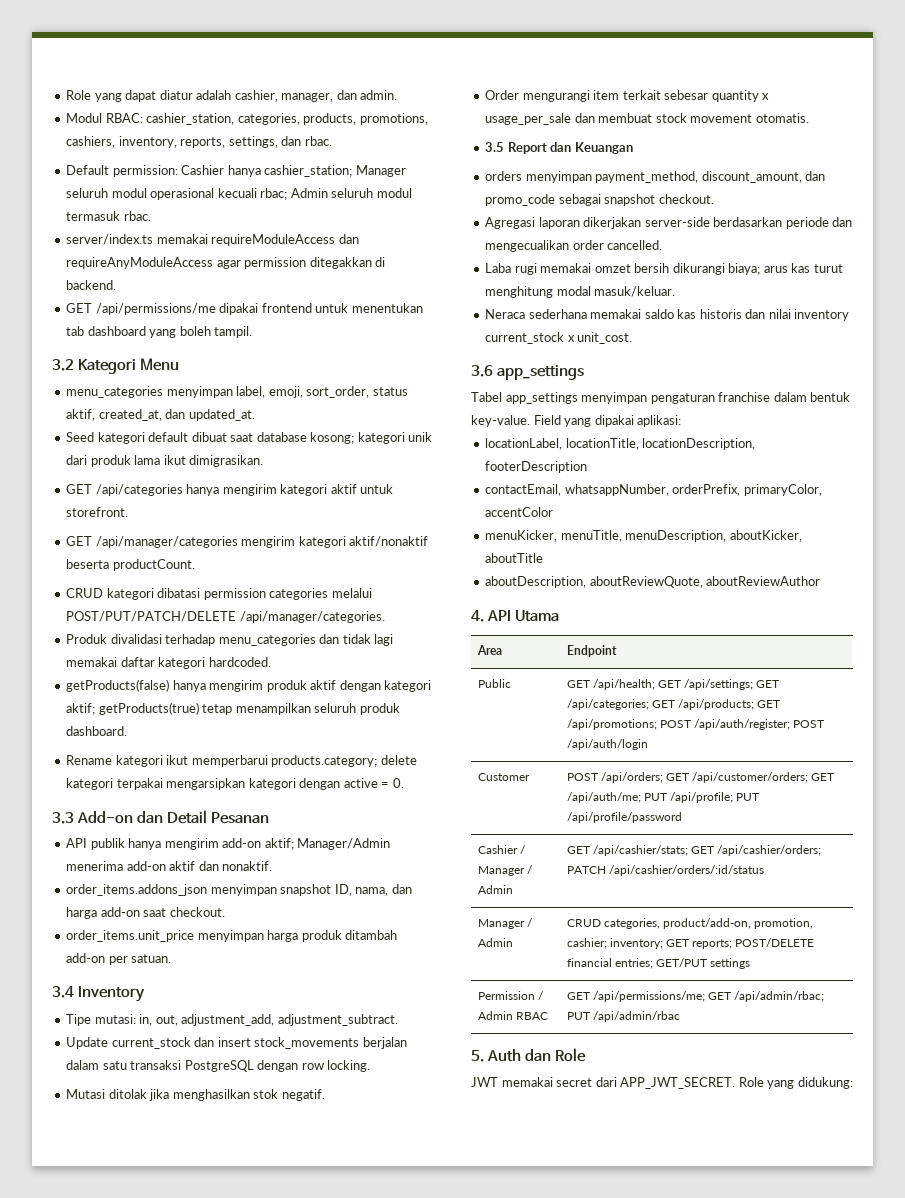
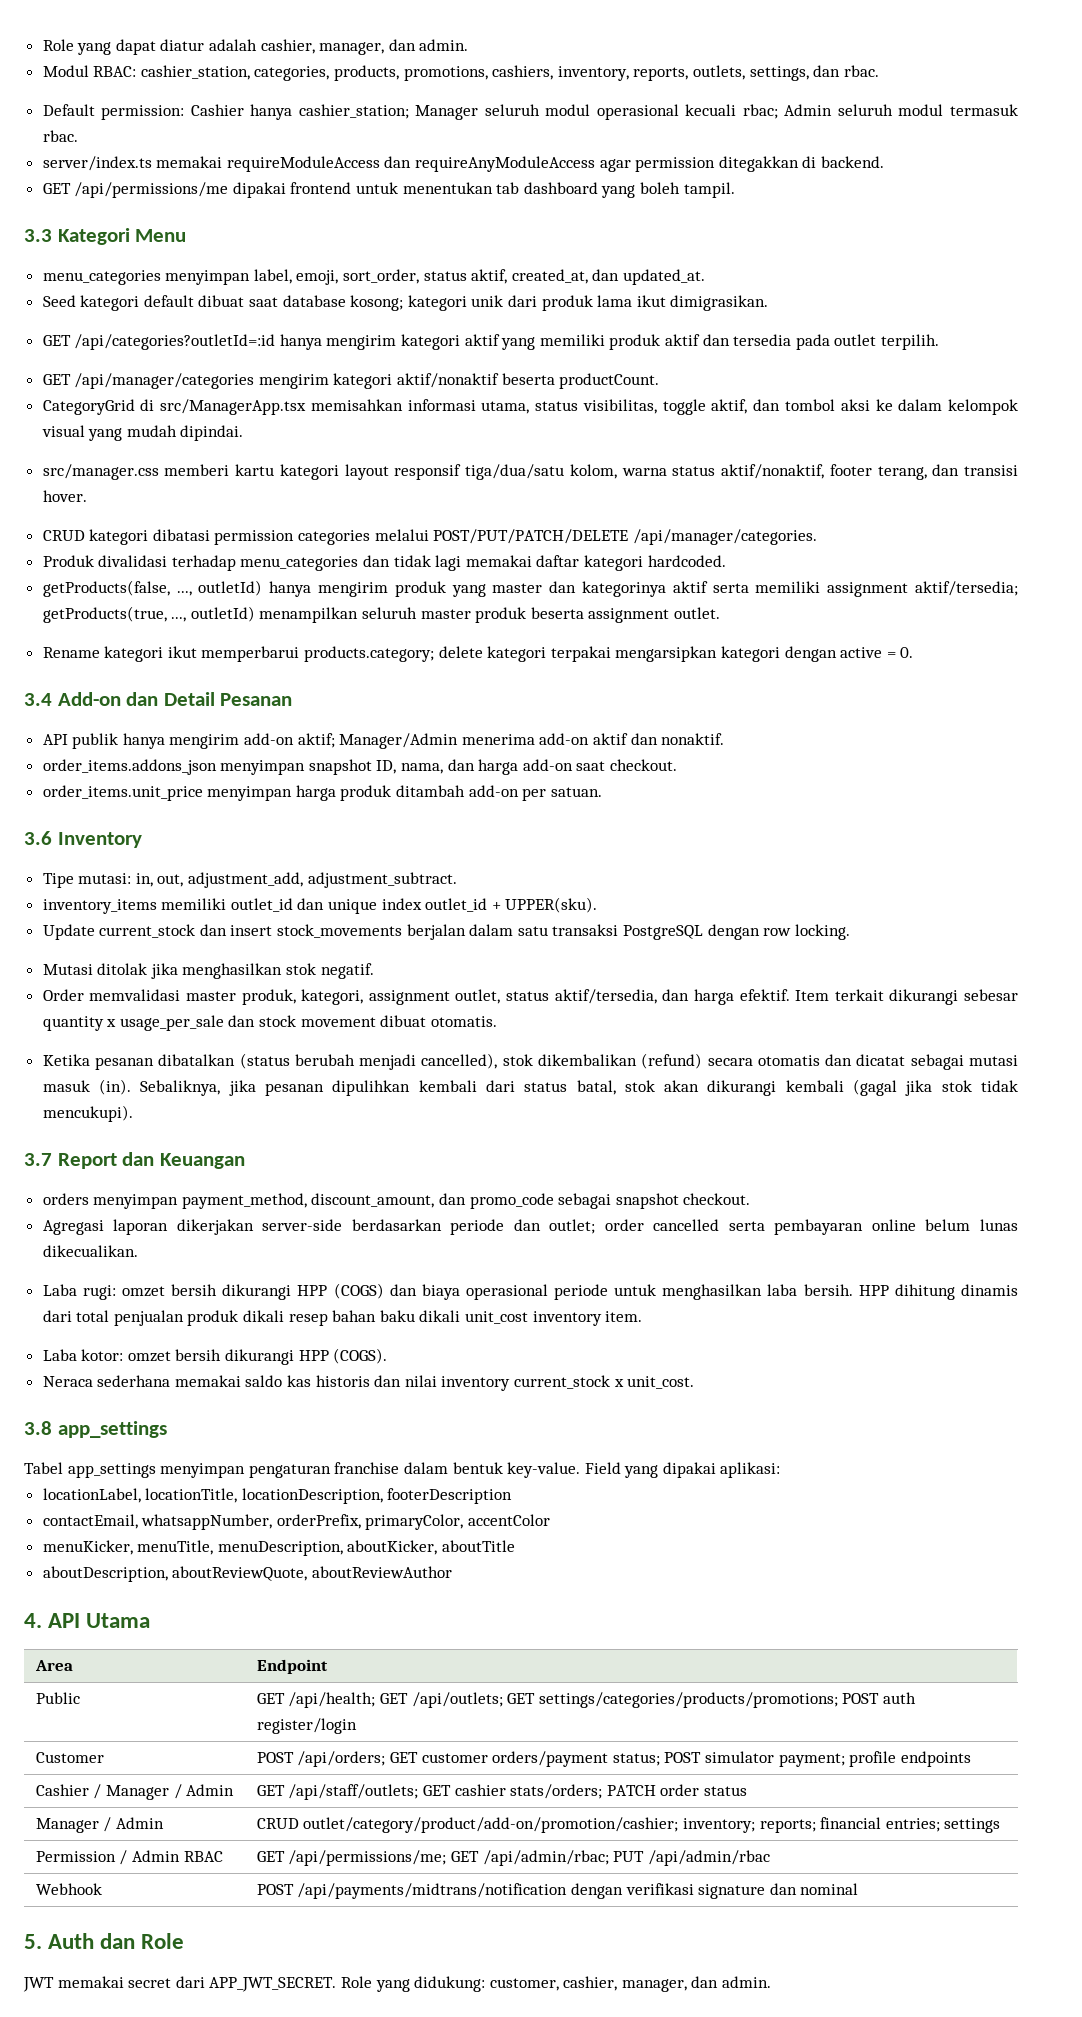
- Modul RBAC: cashier_station, categories, products, promotions, cashiers, inventory, reports, settings, dan rbac.
+ Modul RBAC: cashier_station, categories, products, promotions, cashiers, inventory, reports, outlets, settings, dan rbac.
- 3.2 Kategori Menu
+ 3.3 Kategori Menu
- GET /api/categories hanya mengirim kategori aktif untuk storefront.
+ GET /api/categories?outletId=:id hanya mengirim kategori aktif yang memiliki produk aktif dan tersedia pada outlet terpilih.
+ CategoryGrid di src/ManagerApp.tsx memisahkan informasi utama, status visibilitas, toggle aktif, dan tombol aksi ke dalam kelompok visual yang mudah dipindai.
+ src/manager.css memberi kartu kategori layout responsif tiga/dua/satu kolom, warna status aktif/nonaktif, footer terang, dan transisi hover.
- getProducts(false) hanya mengirim produk aktif dengan kategori aktif; getProducts(true) tetap menampilkan seluruh produk dashboard.
+ getProducts(false, ..., outletId) hanya mengirim produk yang master dan kategorinya aktif serta memiliki assignment aktif/tersedia; getProducts(true, ..., outletId) menampilkan seluruh master produk beserta assignment outlet.
- 3.3 Add-on dan Detail Pesanan
+ 3.4 Add-on dan Detail Pesanan
- 3.4 Inventory
+ 3.6 Inventory
+ inventory_items memiliki outlet_id dan unique index outlet_id + UPPER(sku).
- Order mengurangi item terkait sebesar quantity x usage_per_sale dan membuat stock movement otomatis.
+ Order memvalidasi master produk, kategori, assignment outlet, status aktif/tersedia, dan harga efektif. Item terkait dikurangi sebesar quantity x usage_per_sale dan stock movement dibuat otomatis.
- 3.5 Report dan Keuangan
+ Ketika pesanan dibatalkan (status berubah menjadi cancelled), stok dikembalikan (refund) secara otomatis dan dicatat sebagai mutasi masuk (in). Sebaliknya, jika pesanan dipulihkan kembali dari status batal, stok akan dikurangi kembali (gagal jika stok tidak mencukupi).
+ 3.7 Report dan Keuangan
- Agregasi laporan dikerjakan server-side berdasarkan periode dan mengecualikan order cancelled.
- Laba rugi memakai omzet bersih dikurangi biaya; arus kas turut menghitung modal masuk/keluar.
+ Agregasi laporan dikerjakan server-side berdasarkan periode dan outlet; order cancelled serta pembayaran online belum lunas dikecualikan.
+ Laba rugi: omzet bersih dikurangi HPP (COGS) dan biaya operasional periode untuk menghasilkan laba bersih. HPP dihitung dinamis dari total penjualan produk dikali resep bahan baku dikali unit_cost inventory item.
+ Laba kotor: omzet bersih dikurangi HPP (COGS).
- 3.6 app_settings
+ 3.8 app_settings
- Public | GET /api/health; GET /api/settings; GET /api/categories; GET /api/products; GET /api/promotions; POST /api/auth/register; POST /api/auth/login
- Customer | POST /api/orders; GET /api/customer/orders; GET /api/auth/me; PUT /api/profile; PUT /api/profile/password
+ Public | GET /api/health; GET /api/outlets; GET settings/categories/products/promotions; POST auth register/login
+ Customer | POST /api/orders; GET customer orders/payment status; POST simulator payment; profile endpoints
- Cashier / Manager / Admin | GET /api/cashier/stats; GET /api/cashier/orders; PATCH /api/cashier/orders/:id/status
- Manager / Admin | CRUD categories, product/add-on, promotion, cashier; inventory; GET reports; POST/DELETE financial entries; GET/PUT settings
+ Cashier / Manager / Admin | GET /api/staff/outlets; GET cashier stats/orders; PATCH order status
+ Manager / Admin | CRUD outlet/category/product/add-on/promotion/cashier; inventory; reports; financial entries; settings
+ Webhook | POST /api/payments/midtrans/notification dengan verifikasi signature dan nominal
- Role yang didukung:
+ Role yang didukung: customer, cashier, manager, dan admin.

